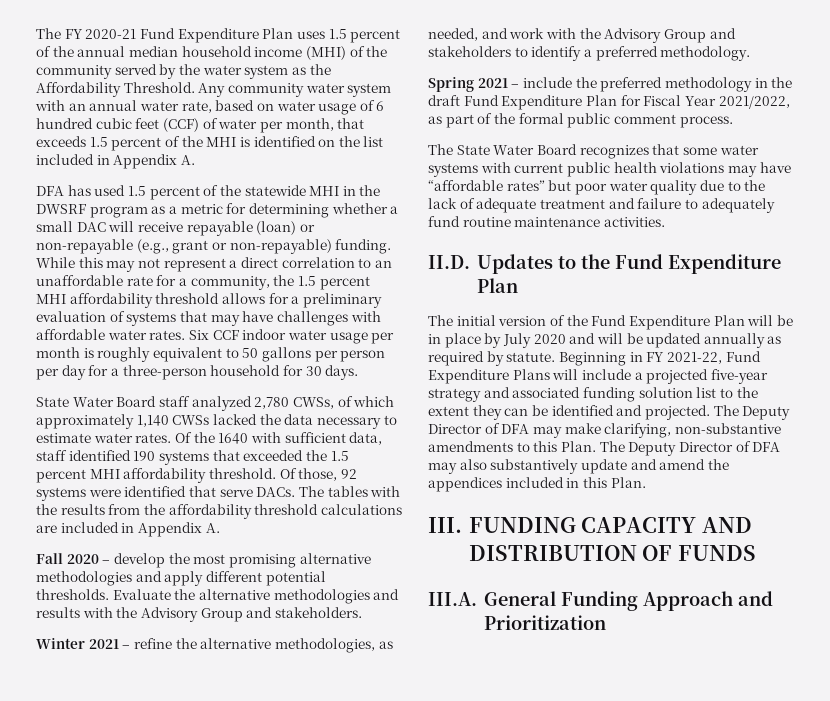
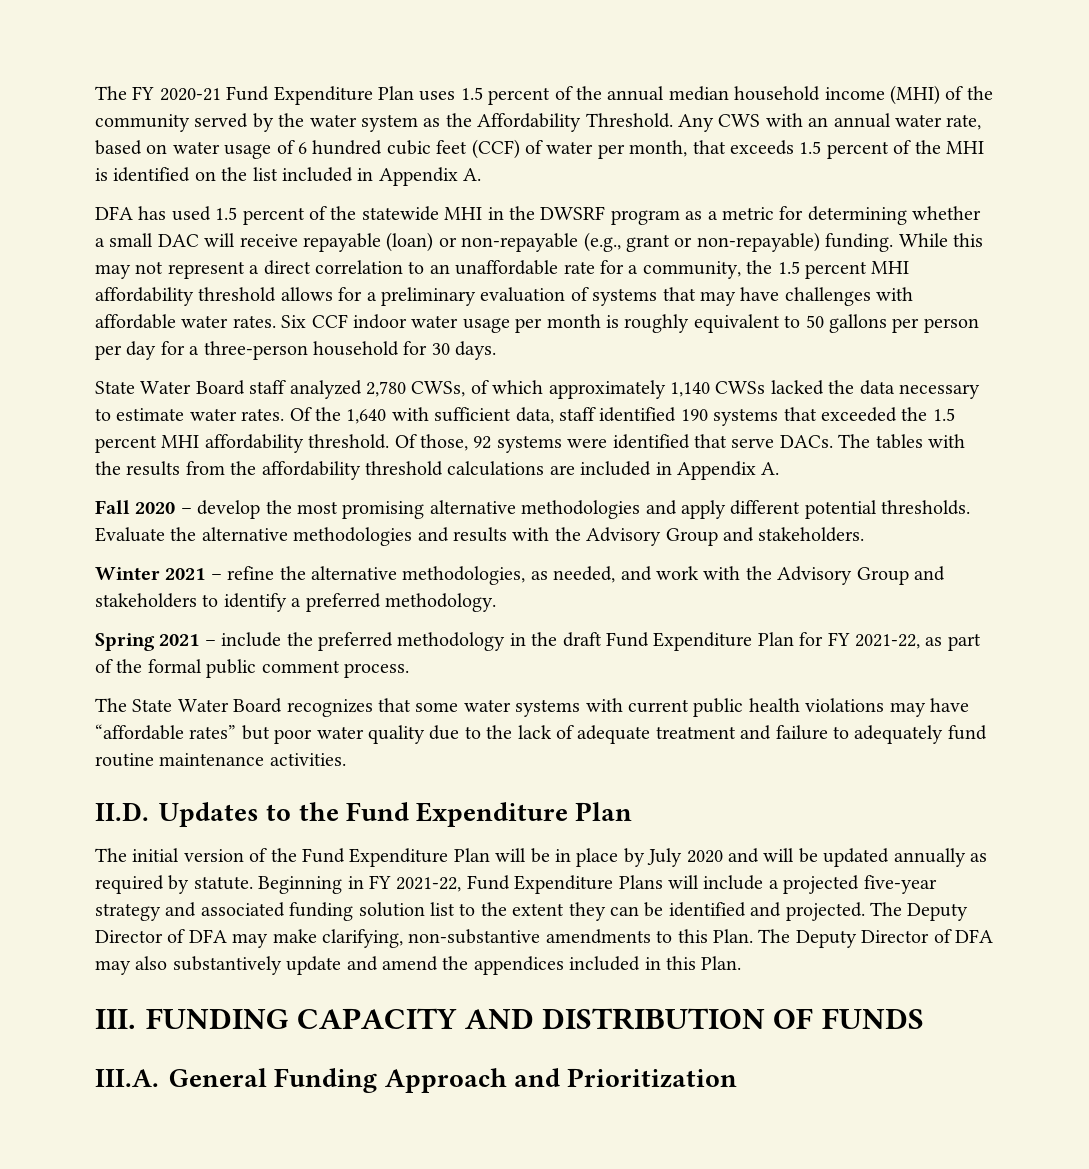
- Any community water system with an annual water rate, based on water usage of 6 hundred cubic feet (CCF) of water per month, that exceeds 1.5 percent of the MHI is identified on the list included in Appendix A.
+ Any CWS with an annual water rate, based on water usage of 6 hundred cubic feet (CCF) of water per month, that exceeds 1.5 percent of the MHI is identified on the list included in Appendix A.
- Of the 1640 with sufficient data, staff identified 190 systems that exceeded the 1.5 percent MHI affordability threshold.
+ Of the 1,640 with sufficient data, staff identified 190 systems that exceeded the 1.5 percent MHI affordability threshold.
- Spring 2021 – include the preferred methodology in the draft Fund Expenditure Plan for Fiscal Year 2021/2022, as part of the formal public comment process.
+ Spring 2021 – include the preferred methodology in the draft Fund Expenditure Plan for FY 2021-22, as part of the formal public comment process.

